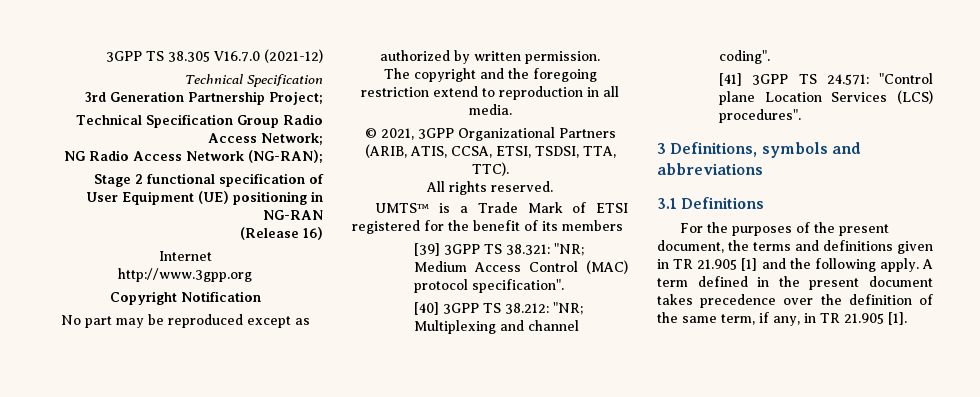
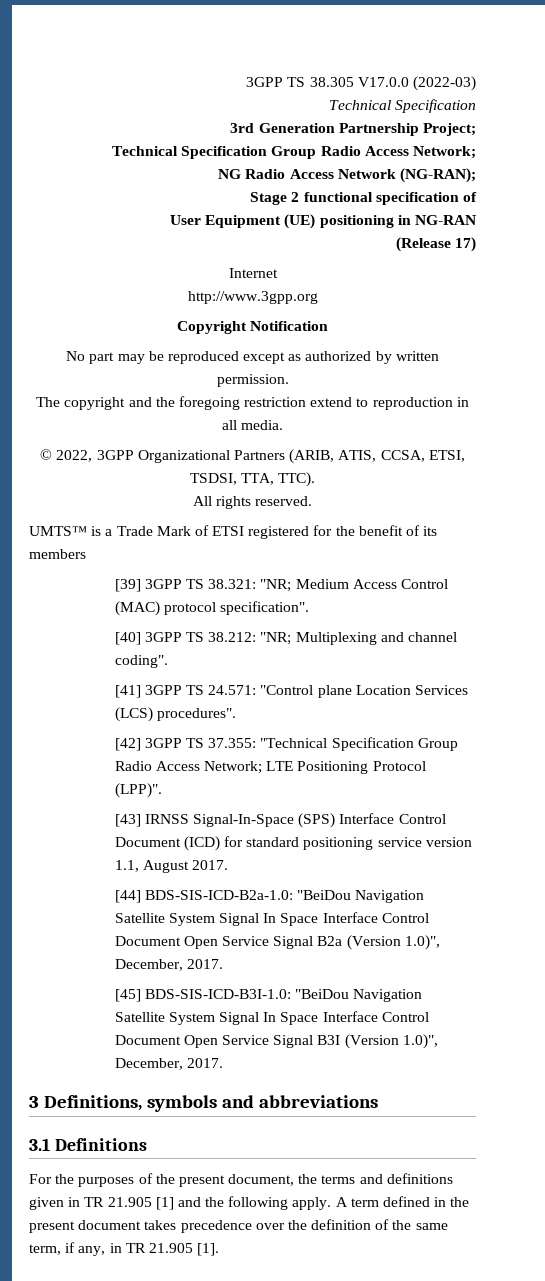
- 3GPP TS 38.305 V16.7.0 (2021-12)
+ 3GPP TS 38.305 V17.0.0 (2022-03)
- (Release 16)
+ (Release 17)
- © 2021, 3GPP Organizational Partners (ARIB, ATIS, CCSA, ETSI, TSDSI, TTA, TTC).
+ © 2022, 3GPP Organizational Partners (ARIB, ATIS, CCSA, ETSI, TSDSI, TTA, TTC).
+ [42] 3GPP TS 37.355: "Technical Specification Group Radio Access Network; LTE Positioning Protocol (LPP)".
+ [43] IRNSS Signal-In-Space (SPS) Interface Control Document (ICD) for standard positioning service version 1.1, August 2017.
+ [44] BDS-SIS-ICD-B2a-1.0: "BeiDou Navigation Satellite System Signal In Space Interface Control Document Open Service Signal B2a (Version 1.0)", December, 2017.
+ [45] BDS-SIS-ICD-B3I-1.0: "BeiDou Navigation Satellite System Signal In Space Interface Control Document Open Service Signal B3I (Version 1.0)", December, 2017.

